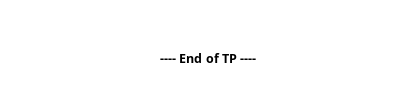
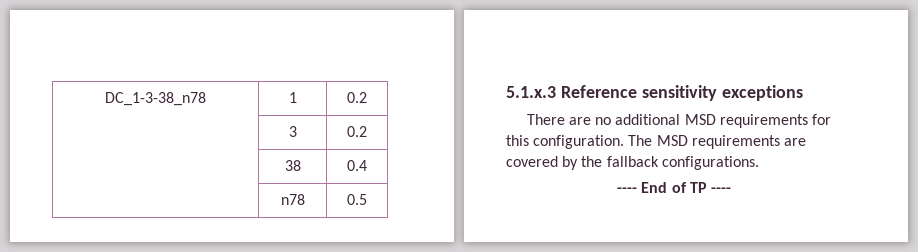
+ DC_1-3-38_n78 | 1 | 0.2
+ | 3 | 0.2
+ | 38 | 0.4
+ | n78 | 0.5
+ 5.1.x.3 Reference sensitivity exceptions
+ There are no additional MSD requirements for this configuration. The MSD requirements are covered by the fallback configurations.

